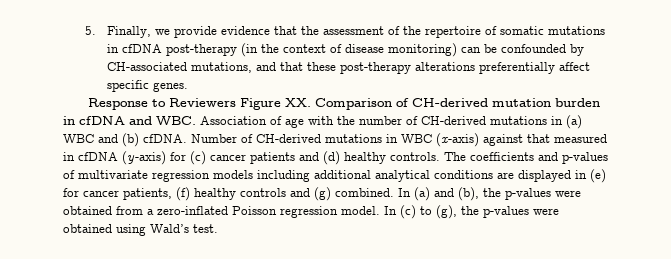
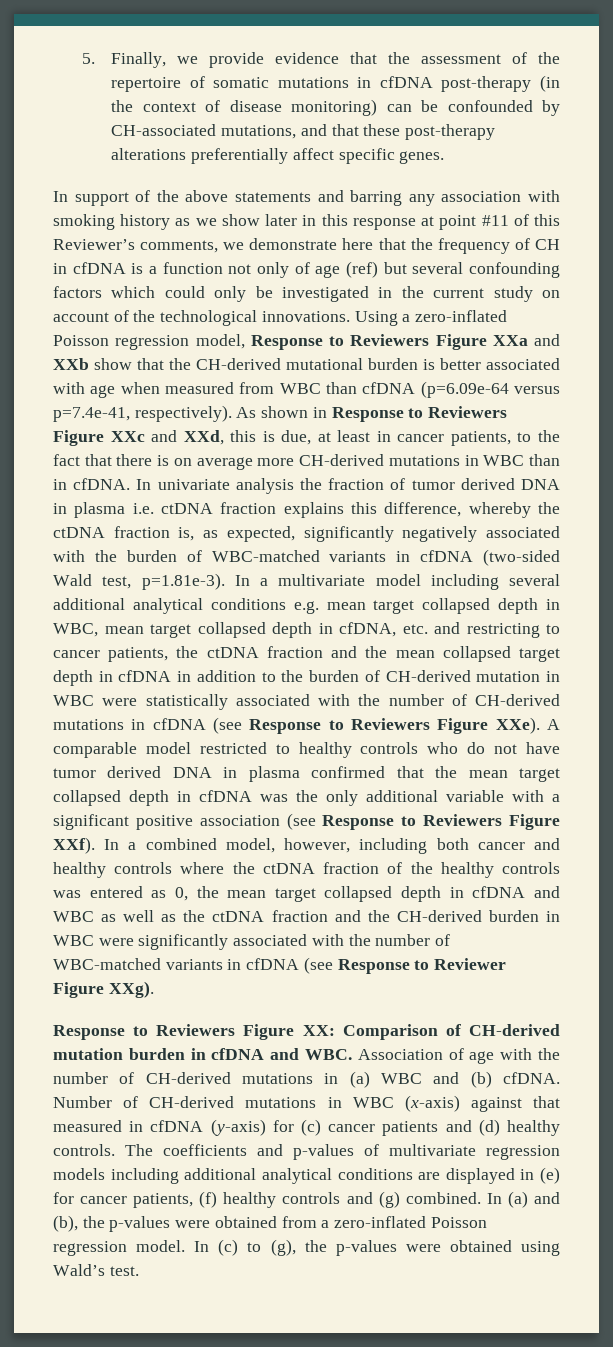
- Response to Reviewers Figure XX. Comparison of CH-derived mutation burden in cfDNA and WBC. Association of age with the number of CH-derived mutations in (a) WBC and (b) cfDNA.
+ In support of the above statements and barring any association with smoking history as we show later in this response at point #11 of this Reviewer’s comments, we demonstrate here that the frequency of CH in cfDNA is a function not only of age (ref) but several confounding factors which could only be investigated in the current study on account of the technological innovations. Using a zero-inflated Poisson regression model, Response to Reviewers Figure XXa and XXb show that the CH-derived mutational burden is better associated with age when measured from WBC than cfDNA (p=6.09e-64 versus p=7.4e-41, respectively). As shown in Response to Reviewers Figure XXc and XXd, this is due, at least in cancer patients, to the fact that there is on average more CH-derived mutations in WBC than in cfDNA. In univariate analysis the fraction of tumor derived DNA in plasma i.e. ctDNA fraction explains this difference, whereby the ctDNA fraction is, as expected, significantly negatively associated with the burden of WBC-matched variants in cfDNA (two-sided Wald test, p=1.81e-3). In a multivariate model including several additional analytical conditions e.g. mean target collapsed depth in WBC, mean target collapsed depth in cfDNA, etc. and restricting to cancer patients, the ctDNA fraction and the mean collapsed target depth in cfDNA in addition to the burden of CH-derived mutation in WBC were statistically associated with the number of CH-derived mutations in cfDNA (see Response to Reviewers Figure XXe). A comparable model restricted to healthy controls who do not have tumor derived DNA in plasma confirmed that the mean target collapsed depth in cfDNA was the only additional variable with a significant positive association (see Response to Reviewers Figure XXf). In a combined model, however, including both cancer and healthy controls where the ctDNA fraction of the healthy controls was entered as 0, the mean target collapsed depth in cfDNA and WBC as well as the ctDNA fraction and the CH-derived burden in WBC were significantly associated with the number of WBC-matched variants in cfDNA (see Response to Reviewer Figure XXg).
+ Response to Reviewers Figure XX: Comparison of CH-derived mutation burden in cfDNA and WBC. Association of age with the number of CH-derived mutations in (a) WBC and (b) cfDNA.

